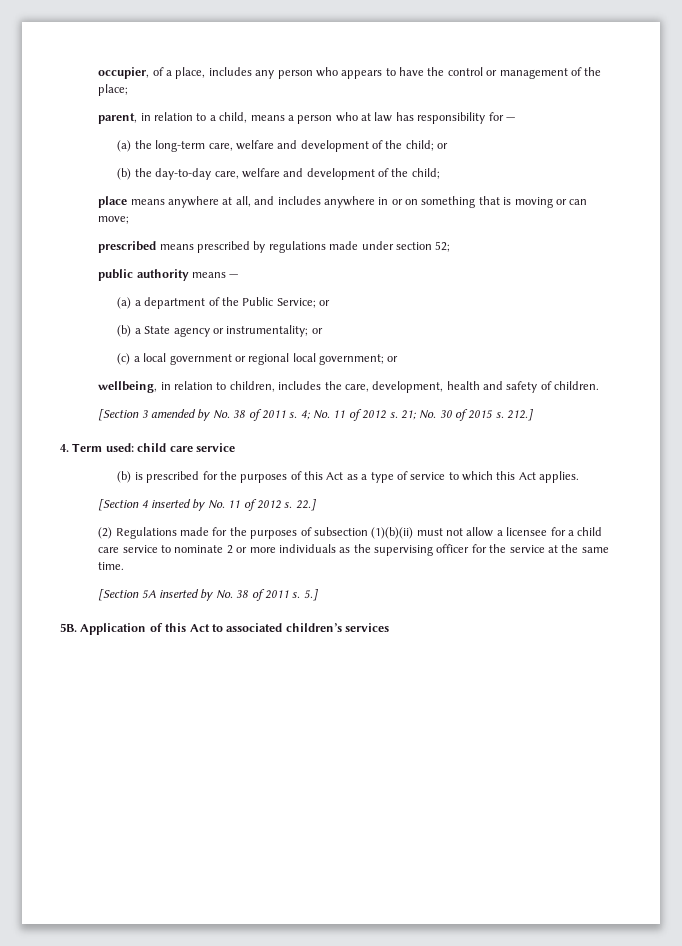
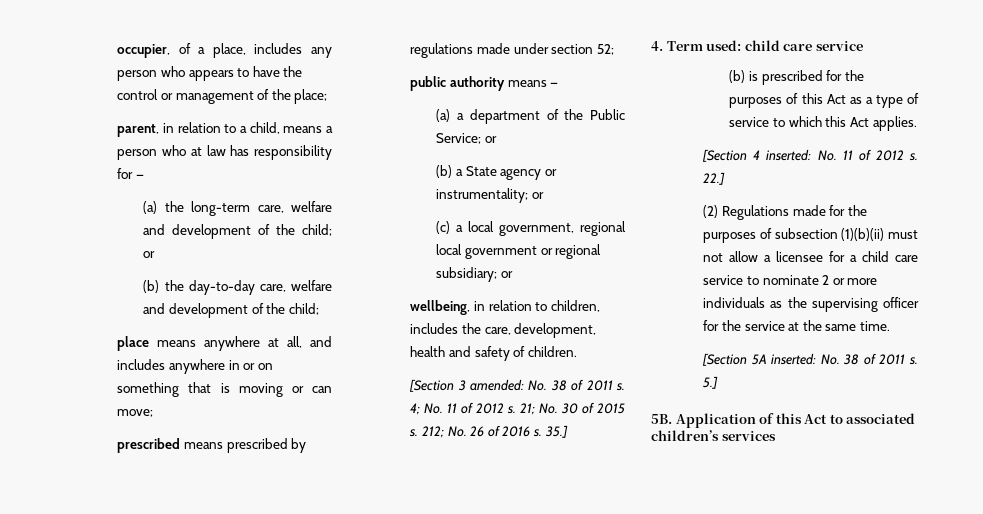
- (c) a local government or regional local government; or
+ (c) a local government, regional local government or regional subsidiary; or
- [Section 3 amended by No. 38 of 2011 s.
+ [Section 3 amended: No. 38 of 2011 s.
- 212.]
+ 212; No. 26 of 2016 s. 35.]
- [Section 4 inserted by No. 11 of 2012 s.
+ [Section 4 inserted: No. 11 of 2012 s.
- [Section 5A inserted by No. 38 of 2011 s.
+ [Section 5A inserted: No. 38 of 2011 s.

